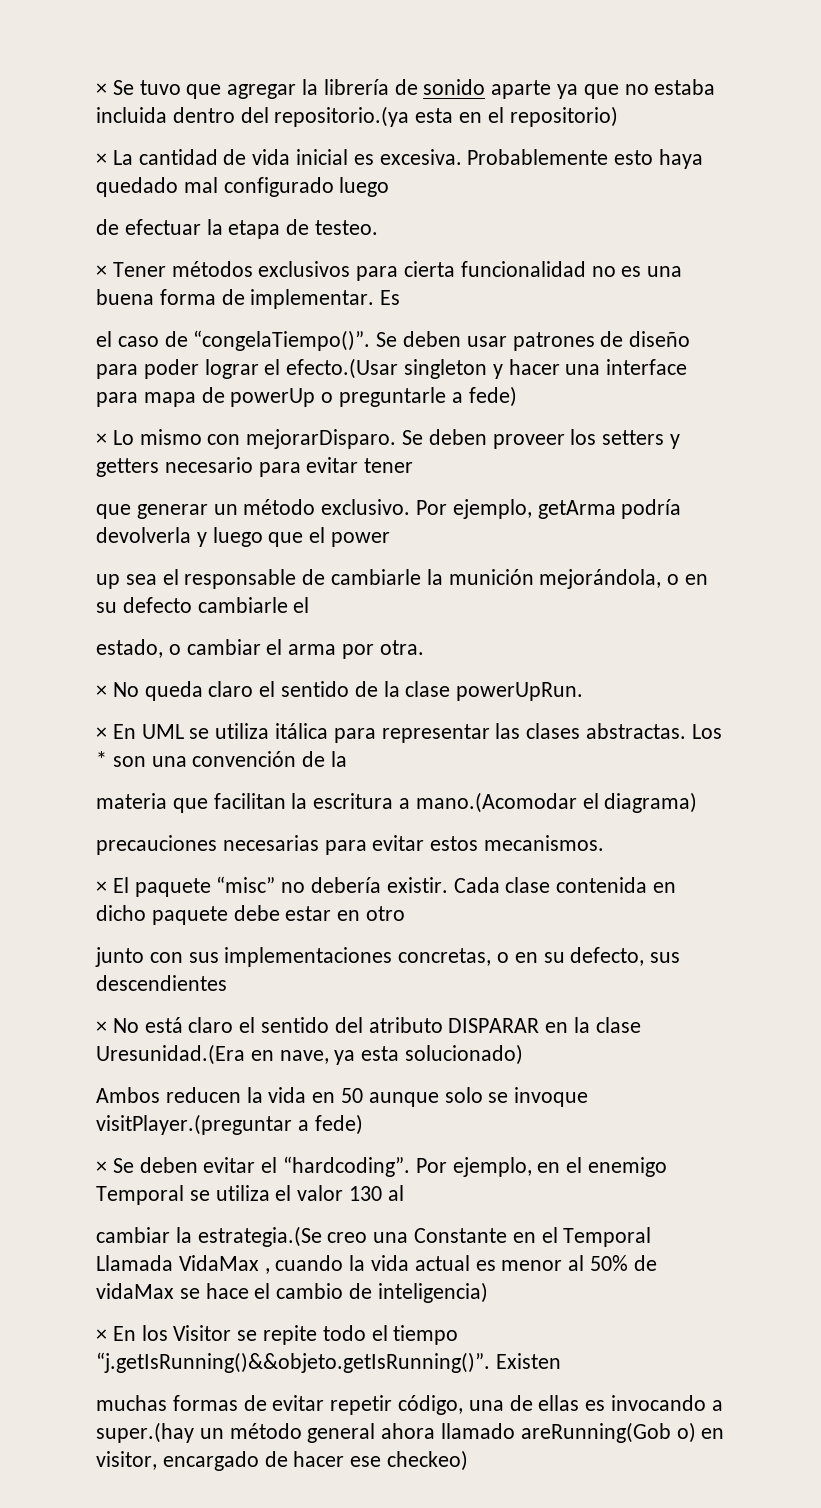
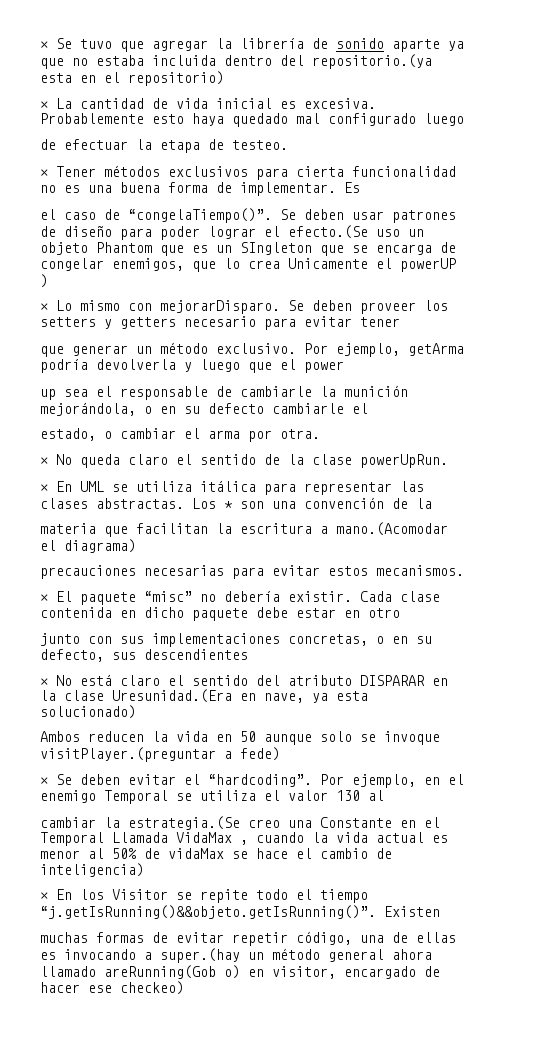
- Se deben usar patrones de diseño para poder lograr el efecto.(Usar singleton y hacer una interface para mapa de powerUp o preguntarle a fede)
+ Se deben usar patrones de diseño para poder lograr el efecto.(Se uso un objeto Phantom que es un SIngleton que se encarga de congelar enemigos, que lo crea Unicamente el powerUP )

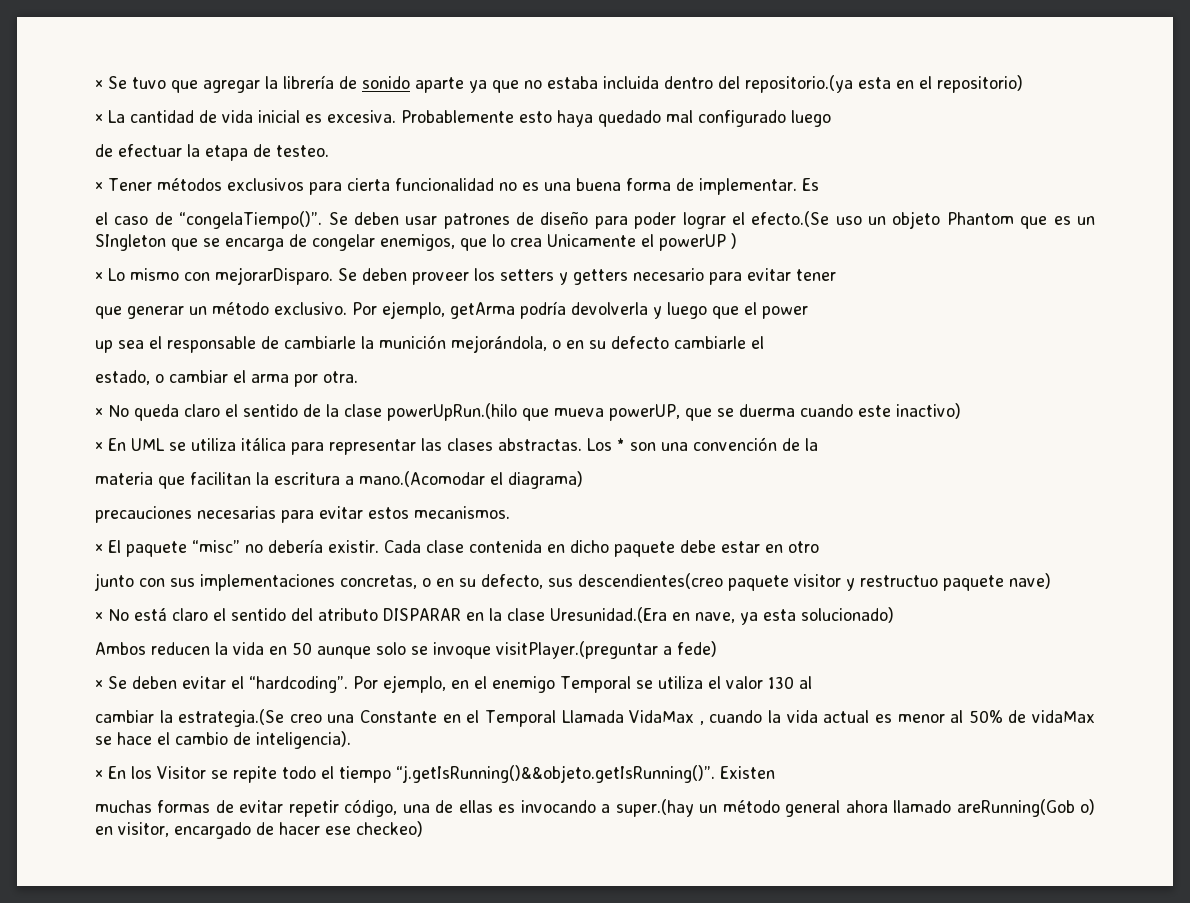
- × No queda claro el sentido de la clase powerUpRun.
+ × No queda claro el sentido de la clase powerUpRun.(hilo que mueva powerUP, que se duerma cuando este inactivo)
- junto con sus implementaciones concretas, o en su defecto, sus descendientes
+ junto con sus implementaciones concretas, o en su defecto, sus descendientes(creo paquete visitor y restructuo paquete nave)
- cambiar la estrategia.(Se creo una Constante en el Temporal Llamada VidaMax , cuando la vida actual es menor al 50% de vidaMax se hace el cambio de inteligencia)
+ cambiar la estrategia.(Se creo una Constante en el Temporal Llamada VidaMax , cuando la vida actual es menor al 50% de vidaMax se hace el cambio de inteligencia).

